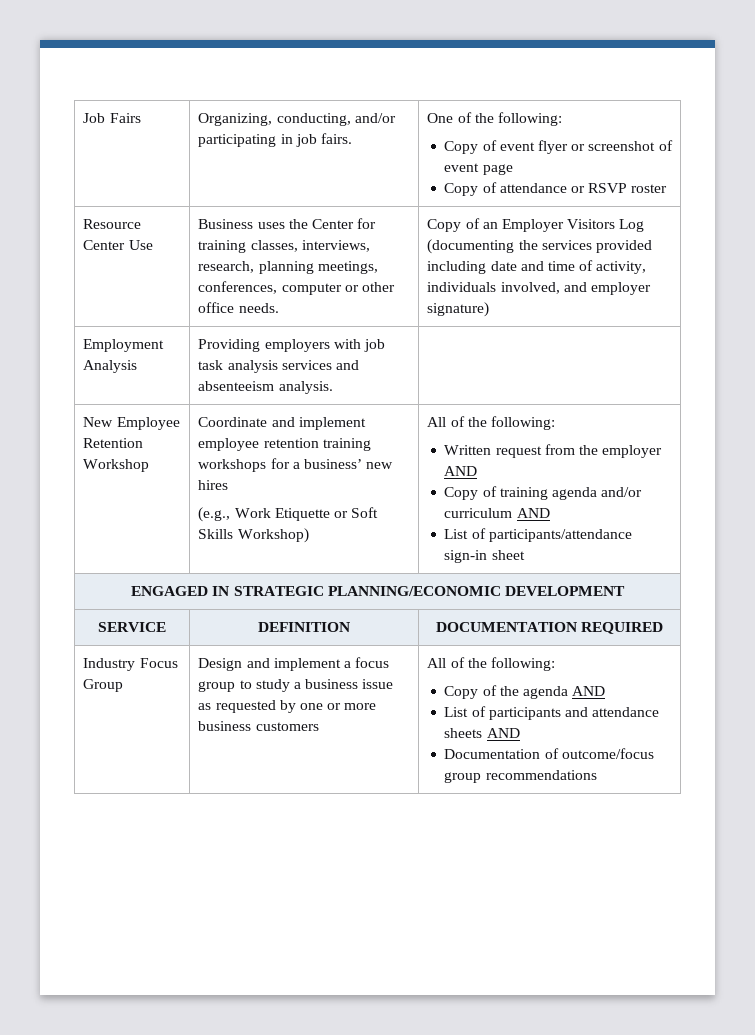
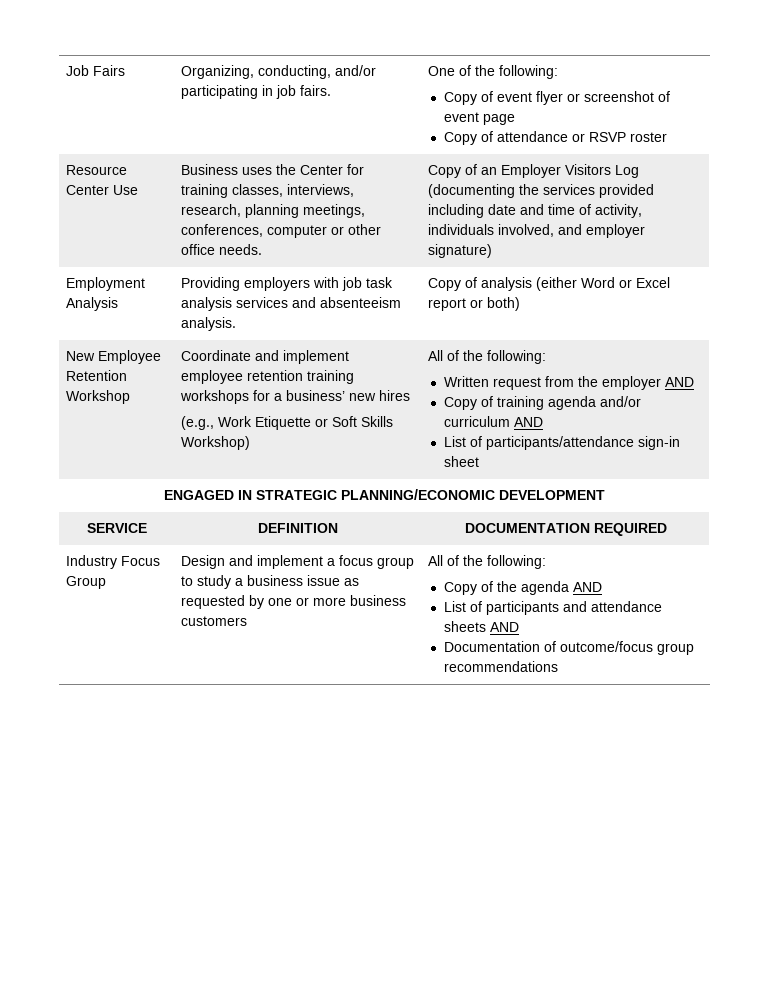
- Employment Analysis | Providing employers with job task analysis services and absenteeism analysis. |
+ Employment Analysis | Providing employers with job task analysis services and absenteeism analysis. | Copy of analysis (either Word or Excel report or both)

